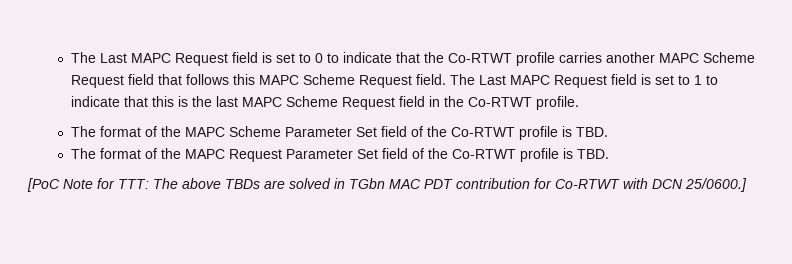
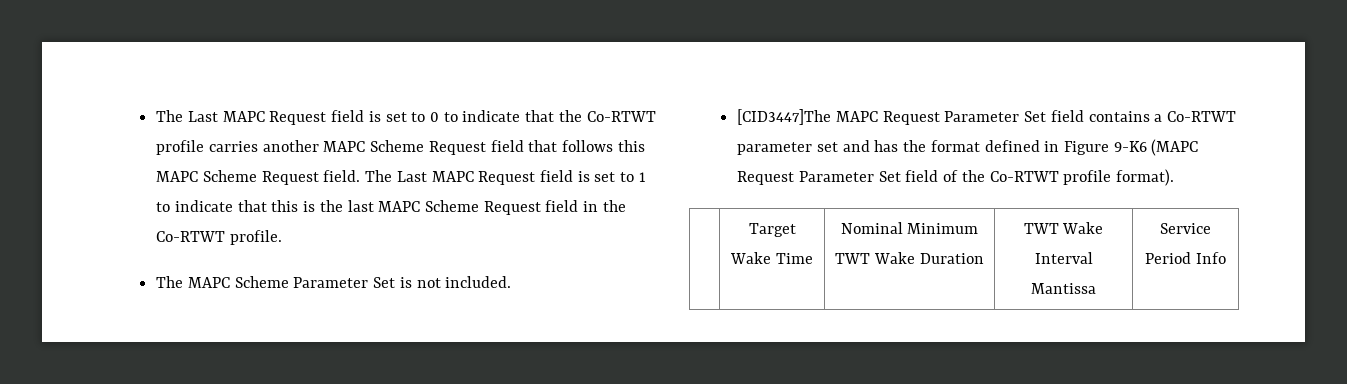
- The format of the MAPC Scheme Parameter Set field of the Co-RTWT profile is TBD.
- The format of the MAPC Request Parameter Set field of the Co-RTWT profile is TBD.
- [PoC Note for TTT: The above TBDs are solved in TGbn MAC PDT contribution for Co-RTWT with DCN 25/0600.]
+ The MAPC Scheme Parameter Set is not included.
+ [CID3447]The MAPC Request Parameter Set field contains a Co-RTWT parameter set and has the format defined in Figure 9-K6 (MAPC Request Parameter Set field of the Co-RTWT profile format).
+ | Target Wake Time | Nominal Minimum TWT Wake Duration | TWT Wake Interval Mantissa | Service Period Info

